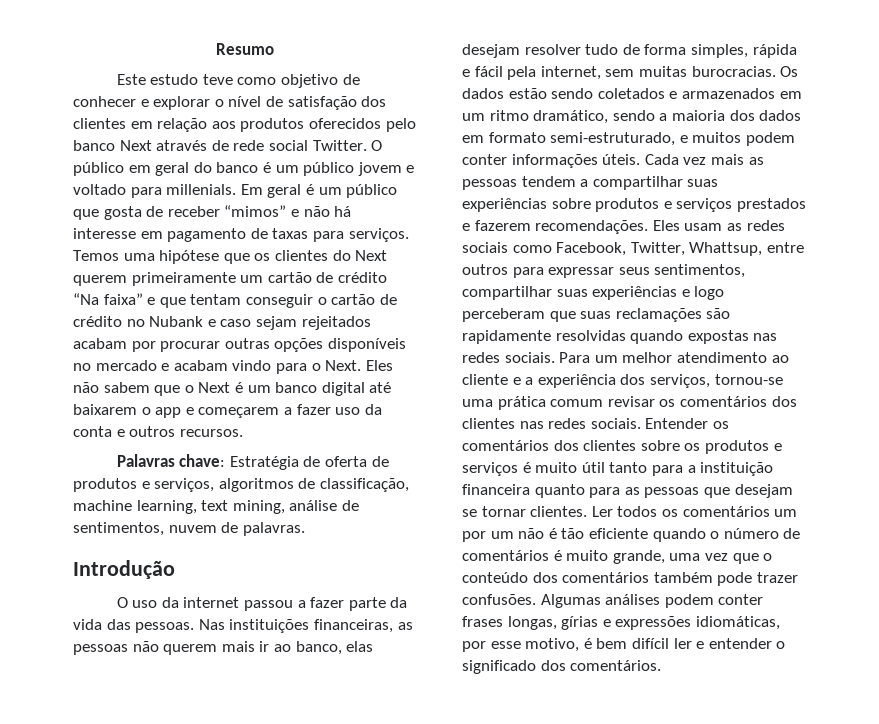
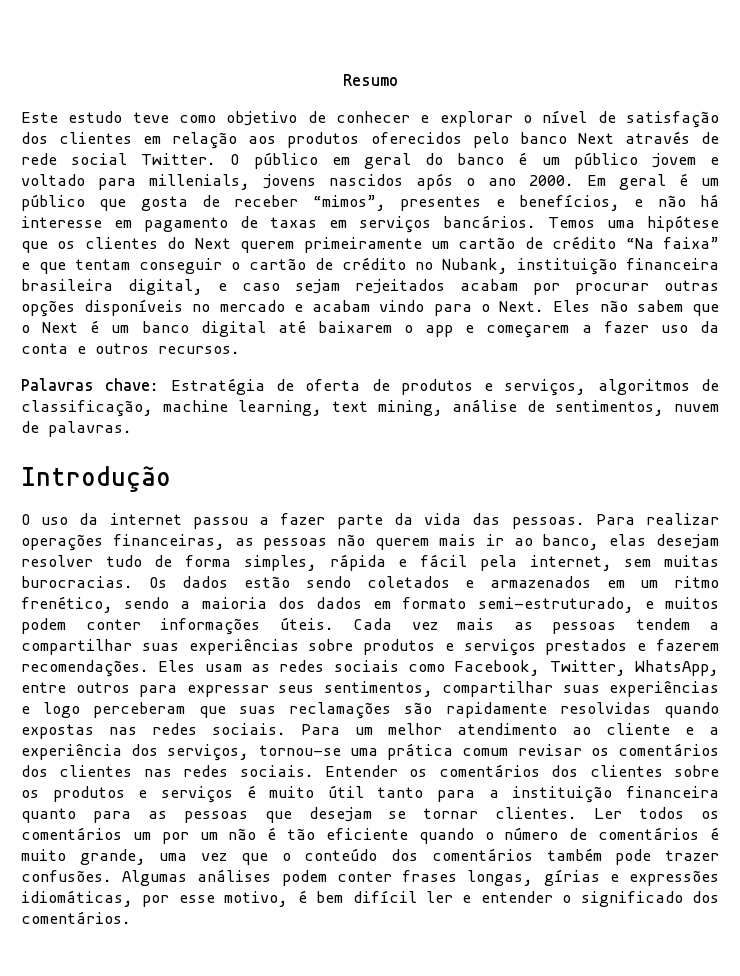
- O público em geral do banco é um público jovem e voltado para millenials.
+ O público em geral do banco é um público jovem e voltado para millenials, jovens nascidos após o ano 2000.
- Em geral é um público que gosta de receber “mimos” e não há interesse em pagamento de taxas para serviços.
+ Em geral é um público que gosta de receber “mimos”, presentes e benefícios, e não há interesse em pagamento de taxas em serviços bancários.
- Temos uma hipótese que os clientes do Next querem primeiramente um cartão de crédito “Na faixa” e que tentam conseguir o cartão de crédito no Nubank e caso sejam rejeitados acabam por procurar outras opções disponíveis no mercado e acabam vindo para o Next.
+ Temos uma hipótese que os clientes do Next querem primeiramente um cartão de crédito “Na faixa” e que tentam conseguir o cartão de crédito no Nubank, instituição financeira brasileira digital, e caso sejam rejeitados acabam por procurar outras opções disponíveis no mercado e acabam vindo para o Next.
- Nas instituições financeiras, as pessoas não querem mais ir ao banco, elas desejam resolver tudo de forma simples, rápida e fácil pela internet, sem muitas burocracias.
+ Para realizar operações financeiras, as pessoas não querem mais ir ao banco, elas desejam resolver tudo de forma simples, rápida e fácil pela internet, sem muitas burocracias.
- Os dados estão sendo coletados e armazenados em um ritmo dramático, sendo a maioria dos dados em formato semi-estruturado, e muitos podem conter informações úteis.
+ Os dados estão sendo coletados e armazenados em um ritmo frenético, sendo a maioria dos dados em formato semi-estruturado, e muitos podem conter informações úteis.
- Eles usam as redes sociais como Facebook, Twitter, Whattsup, entre outros para expressar seus sentimentos, compartilhar suas experiências e logo perceberam que suas reclamações são rapidamente resolvidas quando expostas nas redes sociais.
+ Eles usam as redes sociais como Facebook, Twitter, WhatsApp, entre outros para expressar seus sentimentos, compartilhar suas experiências e logo perceberam que suas reclamações são rapidamente resolvidas quando expostas nas redes sociais.

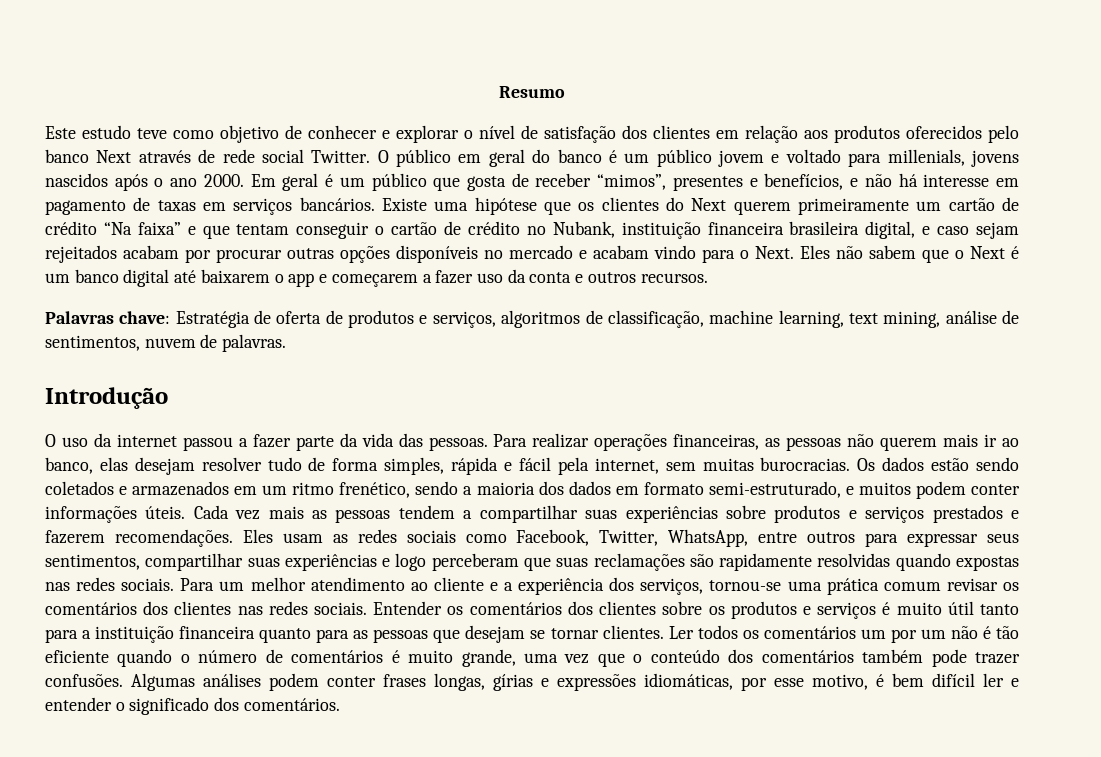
- Temos uma hipótese que os clientes do Next querem primeiramente um cartão de crédito “Na faixa” e que tentam conseguir o cartão de crédito no Nubank, instituição financeira brasileira digital, e caso sejam rejeitados acabam por procurar outras opções disponíveis no mercado e acabam vindo para o Next.
+ Existe uma hipótese que os clientes do Next querem primeiramente um cartão de crédito “Na faixa” e que tentam conseguir o cartão de crédito no Nubank, instituição financeira brasileira digital, e caso sejam rejeitados acabam por procurar outras opções disponíveis no mercado e acabam vindo para o Next.

